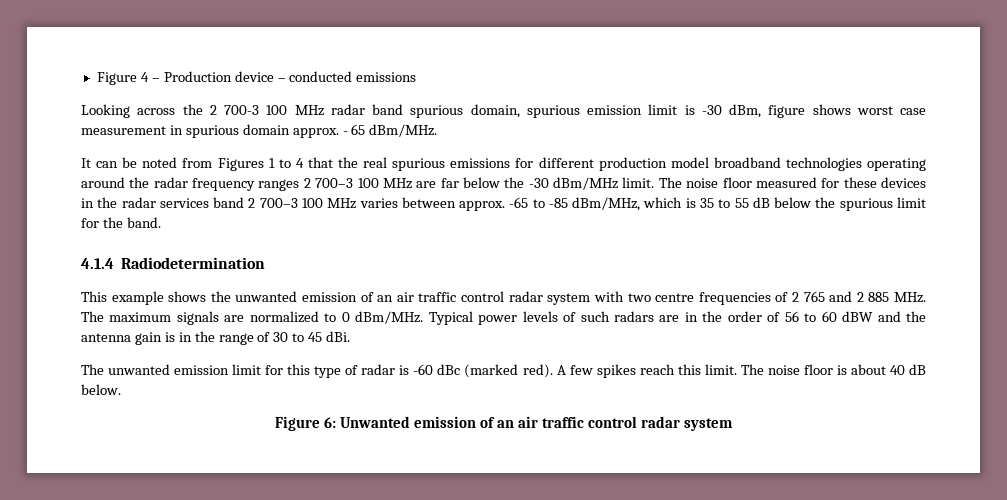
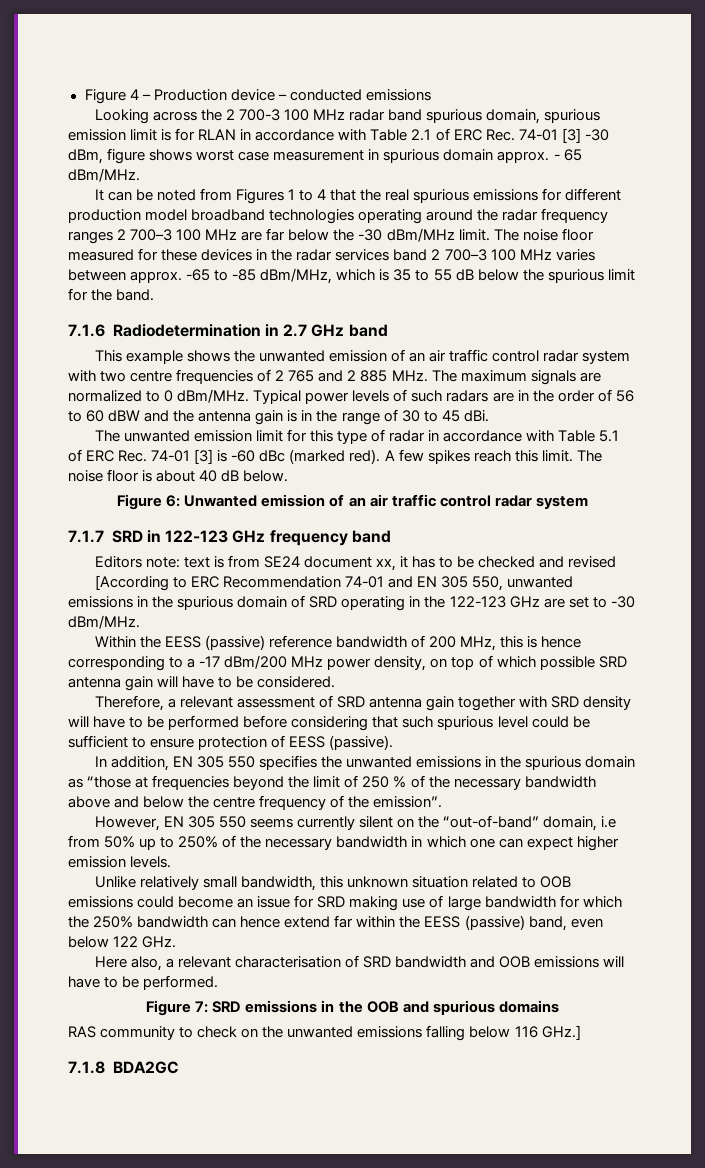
- Looking across the 2 700-3 100 MHz radar band spurious domain, spurious emission limit is -30 dBm, figure shows worst case measurement in spurious domain approx. - 65 dBm/MHz.
+ Looking across the 2 700-3 100 MHz radar band spurious domain, spurious emission limit is for RLAN in accordance with Table 2.1 of ERC Rec. 74-01 [3] -30 dBm, figure shows worst case measurement in spurious domain approx. - 65 dBm/MHz.
- 4.1.4 Radiodetermination
+ 7.1.6 Radiodetermination in 2.7 GHz band
- The unwanted emission limit for this type of radar is -60 dBc (marked red).
+ The unwanted emission limit for this type of radar in accordance with Table 5.1 of ERC Rec. 74-01 [3] is -60 dBc (marked red).
+ 7.1.7 SRD in 122-123 GHz frequency band
+ Editors note: text is from SE24 document xx, it has to be checked and revised
+ [According to ERC Recommendation 74-01 and EN 305 550, unwanted emissions in the spurious domain of SRD operating in the 122-123 GHz are set to -30 dBm/MHz.
+ Within the EESS (passive) reference bandwidth of 200 MHz, this is hence corresponding to a -17 dBm/200 MHz power density, on top of which possible SRD antenna gain will have to be considered.
+ Therefore, a relevant assessment of SRD antenna gain together with SRD density will have to be performed before considering that such spurious level could be sufficient to ensure protection of EESS (passive).
+ In addition, EN 305 550 specifies the unwanted emissions in the spurious domain as “those at frequencies beyond the limit of 250 % of the necessary bandwidth above and below the centre frequency of the emission”.
+ However, EN 305 550 seems currently silent on the “out-of-band” domain, i.e from 50% up to 250% of the necessary bandwidth in which one can expect higher emission levels.
+ Unlike relatively small bandwidth, this unknown situation related to OOB emissions could become an issue for SRD making use of large bandwidth for which the 250% bandwidth can hence extend far within the EESS (passive) band, even below 122 GHz.
+ Here also, a relevant characterisation of SRD bandwidth and OOB emissions will have to be performed.
+ Figure 7: SRD emissions in the OOB and spurious domains
+ RAS community to check on the unwanted emissions falling below 116 GHz.]
+ 7.1.8 BDA2GC

